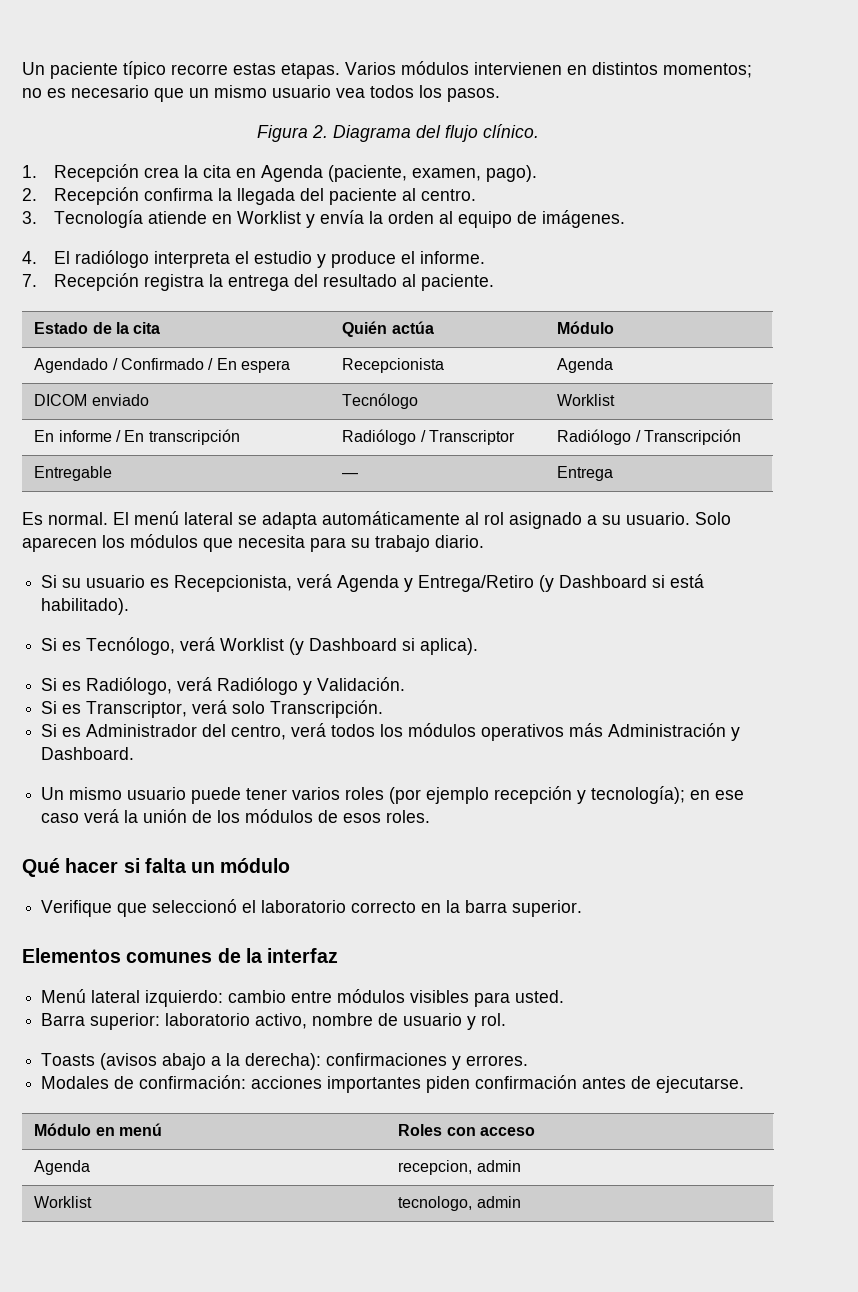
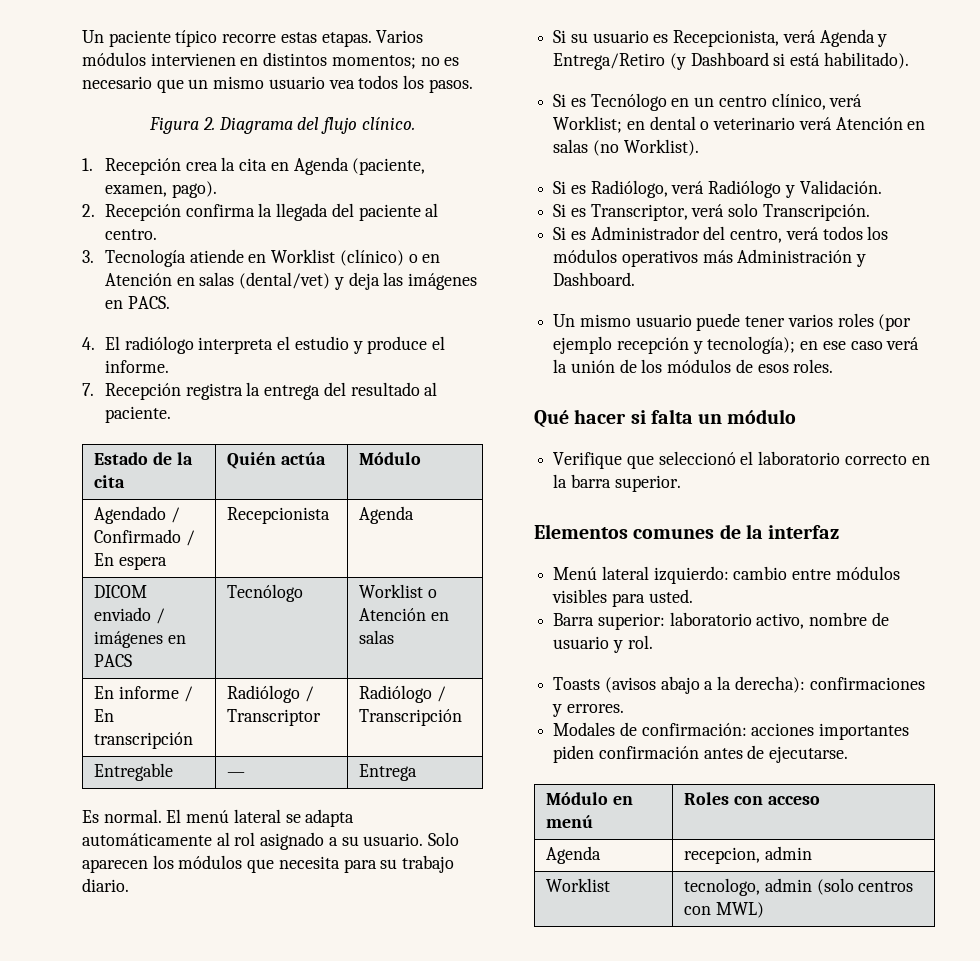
- 3. Tecnología atiende en Worklist y envía la orden al equipo de imágenes.
+ 3. Tecnología atiende en Worklist (clínico) o en Atención en salas (dental/vet) y deja las imágenes en PACS.
- DICOM enviado | Tecnólogo | Worklist
+ DICOM enviado / imágenes en PACS | Tecnólogo | Worklist o Atención en salas
- Si es Tecnólogo, verá Worklist (y Dashboard si aplica).
+ Si es Tecnólogo en un centro clínico, verá Worklist; en dental o veterinario verá Atención en salas (no Worklist).
- Worklist | tecnologo, admin
+ Worklist | tecnologo, admin (solo centros con MWL)

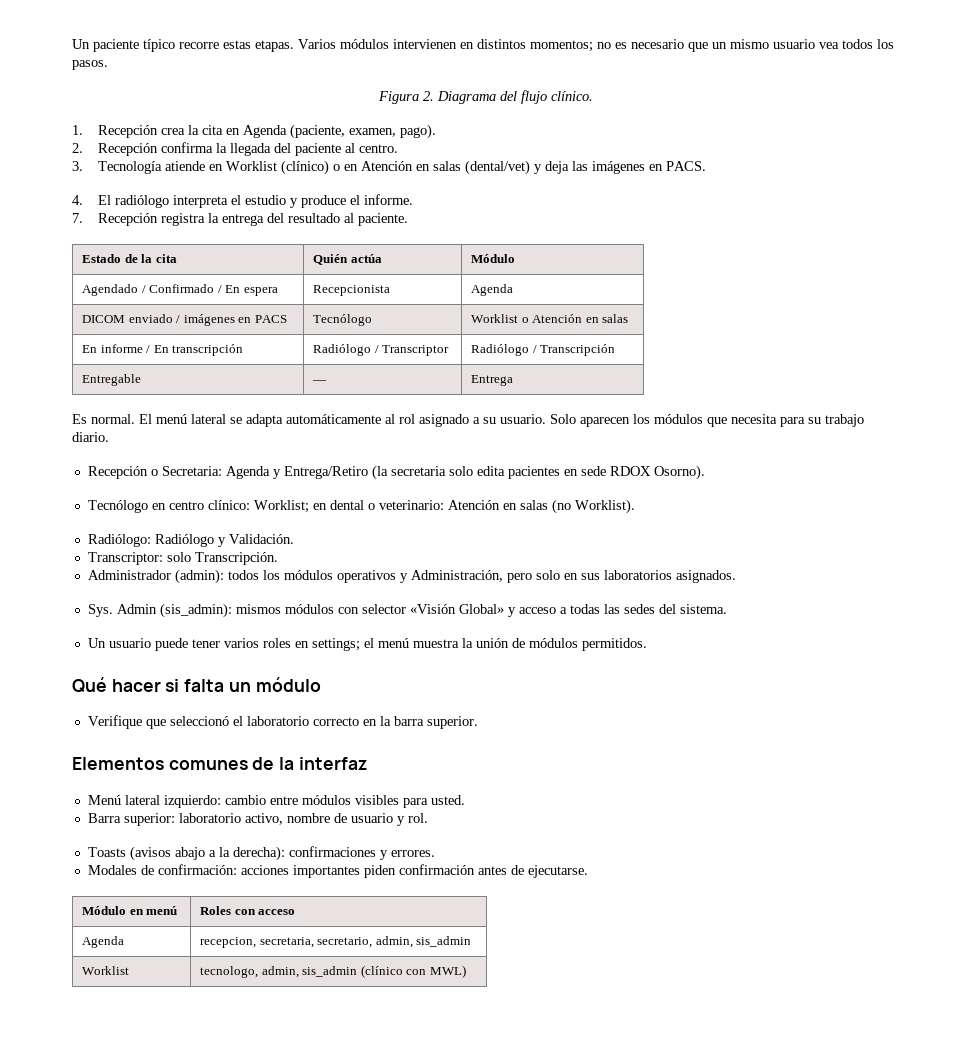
- Si su usuario es Recepcionista, verá Agenda y Entrega/Retiro (y Dashboard si está habilitado).
- Si es Tecnólogo en un centro clínico, verá Worklist; en dental o veterinario verá Atención en salas (no Worklist).
+ Recepción o Secretaria: Agenda y Entrega/Retiro (la secretaria solo edita pacientes en sede RDOX Osorno).
+ Tecnólogo en centro clínico: Worklist; en dental o veterinario: Atención en salas (no Worklist).
- Si es Radiólogo, verá Radiólogo y Validación.
+ Radiólogo: Radiólogo y Validación.
- Si es Transcriptor, verá solo Transcripción.
- Si es Administrador del centro, verá todos los módulos operativos más Administración y Dashboard.
- Un mismo usuario puede tener varios roles (por ejemplo recepción y tecnología); en ese caso verá la unión de los módulos de esos roles.
+ Transcriptor: solo Transcripción.
+ Administrador (admin): todos los módulos operativos y Administración, pero solo en sus laboratorios asignados.
+ Sys. Admin (sis_admin): mismos módulos con selector «Visión Global» y acceso a todas las sedes del sistema.
+ Un usuario puede tener varios roles en settings; el menú muestra la unión de módulos permitidos.
- Agenda | recepcion, admin
+ Agenda | recepcion, secretaria, secretario, admin, sis_admin
- Worklist | tecnologo, admin (solo centros con MWL)
+ Worklist | tecnologo, admin, sis_admin (clínico con MWL)

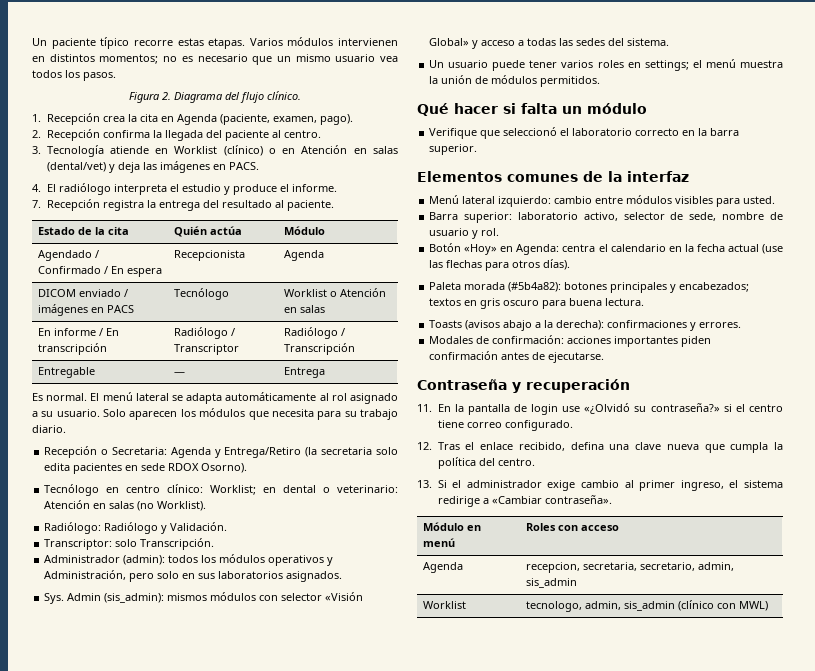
- Barra superior: laboratorio activo, nombre de usuario y rol.
+ Barra superior: laboratorio activo, selector de sede, nombre de usuario y rol.
+ Botón «Hoy» en Agenda: centra el calendario en la fecha actual (use las flechas para otros días).
+ Paleta morada (#5b4a82): botones principales y encabezados; textos en gris oscuro para buena lectura.
+ Contraseña y recuperación
+ 11. En la pantalla de login use «¿Olvidó su contraseña?» si el centro tiene correo configurado.
+ 12. Tras el enlace recibido, defina una clave nueva que cumpla la política del centro.
+ 13. Si el administrador exige cambio al primer ingreso, el sistema redirige a «Cambiar contraseña».

